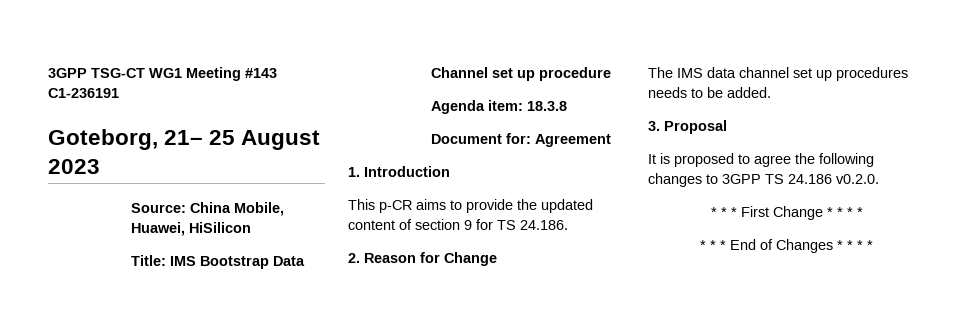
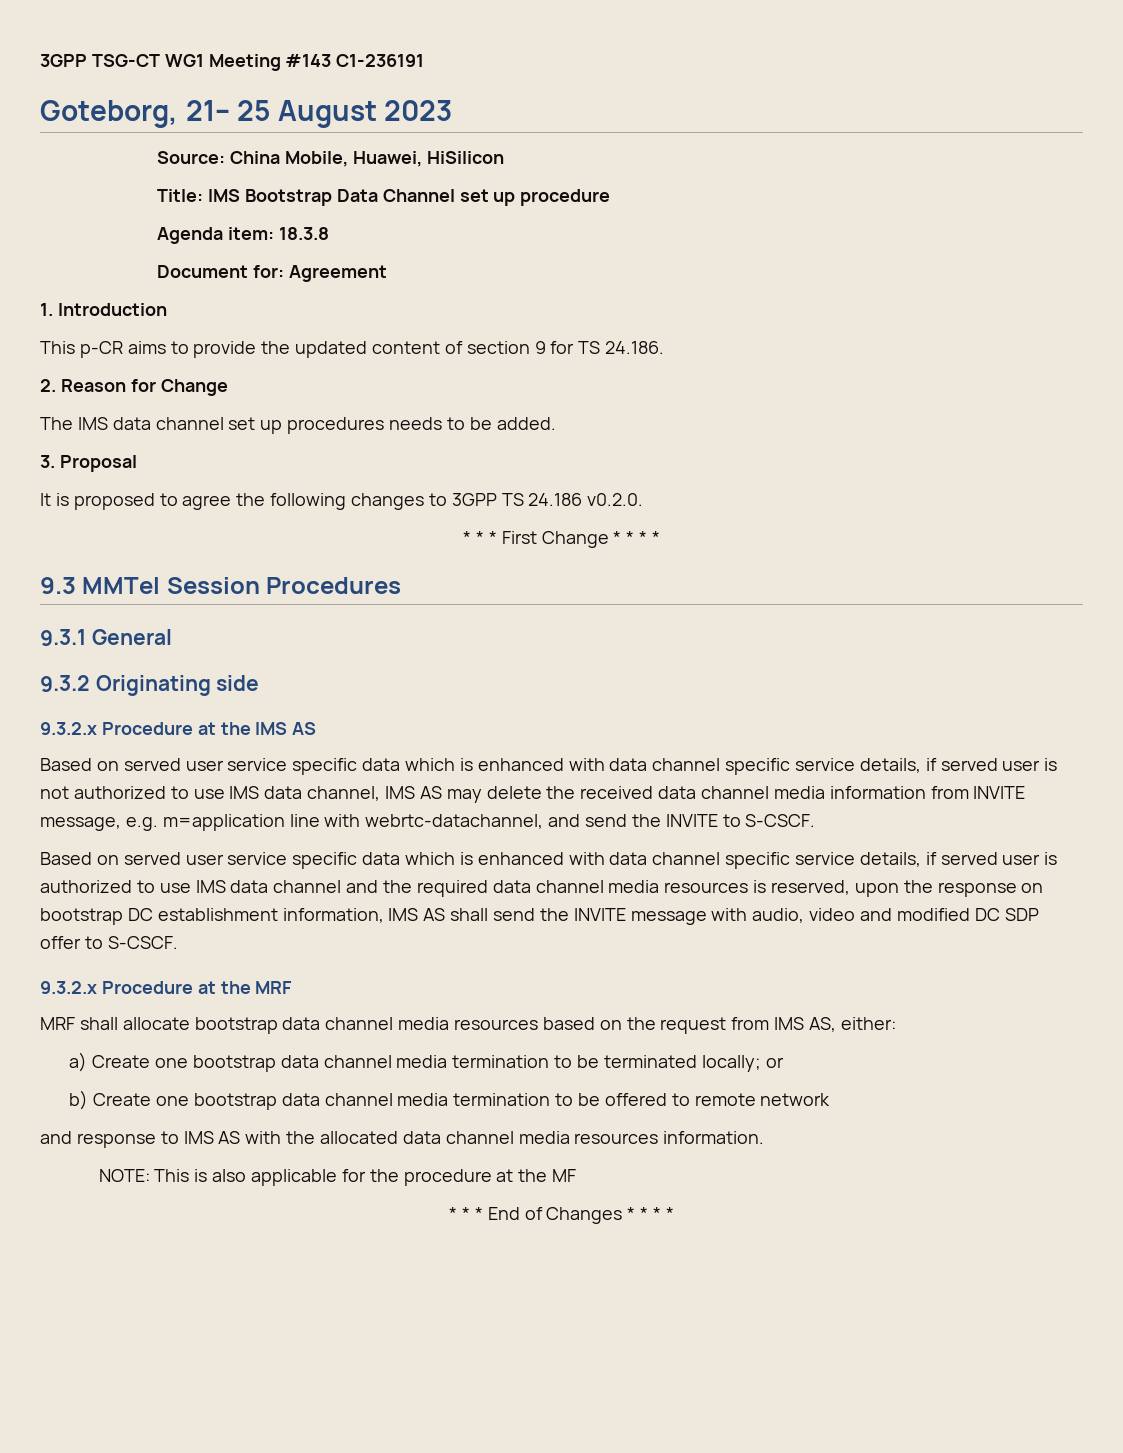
+ 9.3 MMTel Session Procedures
+ 9.3.1 General
+ 9.3.2 Originating side
+ 9.3.2.x Procedure at the IMS AS
+ Based on served user service specific data which is enhanced with data channel specific service details, if served user is not authorized to use IMS data channel, IMS AS may delete the received data channel media information from INVITE message, e.g. m=application line with webrtc-datachannel, and send the INVITE to S-CSCF.
+ Based on served user service specific data which is enhanced with data channel specific service details, if served user is authorized to use IMS data channel and the required data channel media resources is reserved, upon the response on bootstrap DC establishment information, IMS AS shall send the INVITE message with audio, video and modified DC SDP offer to S-CSCF.
+ 9.3.2.x Procedure at the MRF
+ MRF shall allocate bootstrap data channel media resources based on the request from IMS AS, either:
+ a) Create one bootstrap data channel media termination to be terminated locally; or
+ b) Create one bootstrap data channel media termination to be offered to remote network
+ and response to IMS AS with the allocated data channel media resources information.
+ NOTE: This is also applicable for the procedure at the MF

